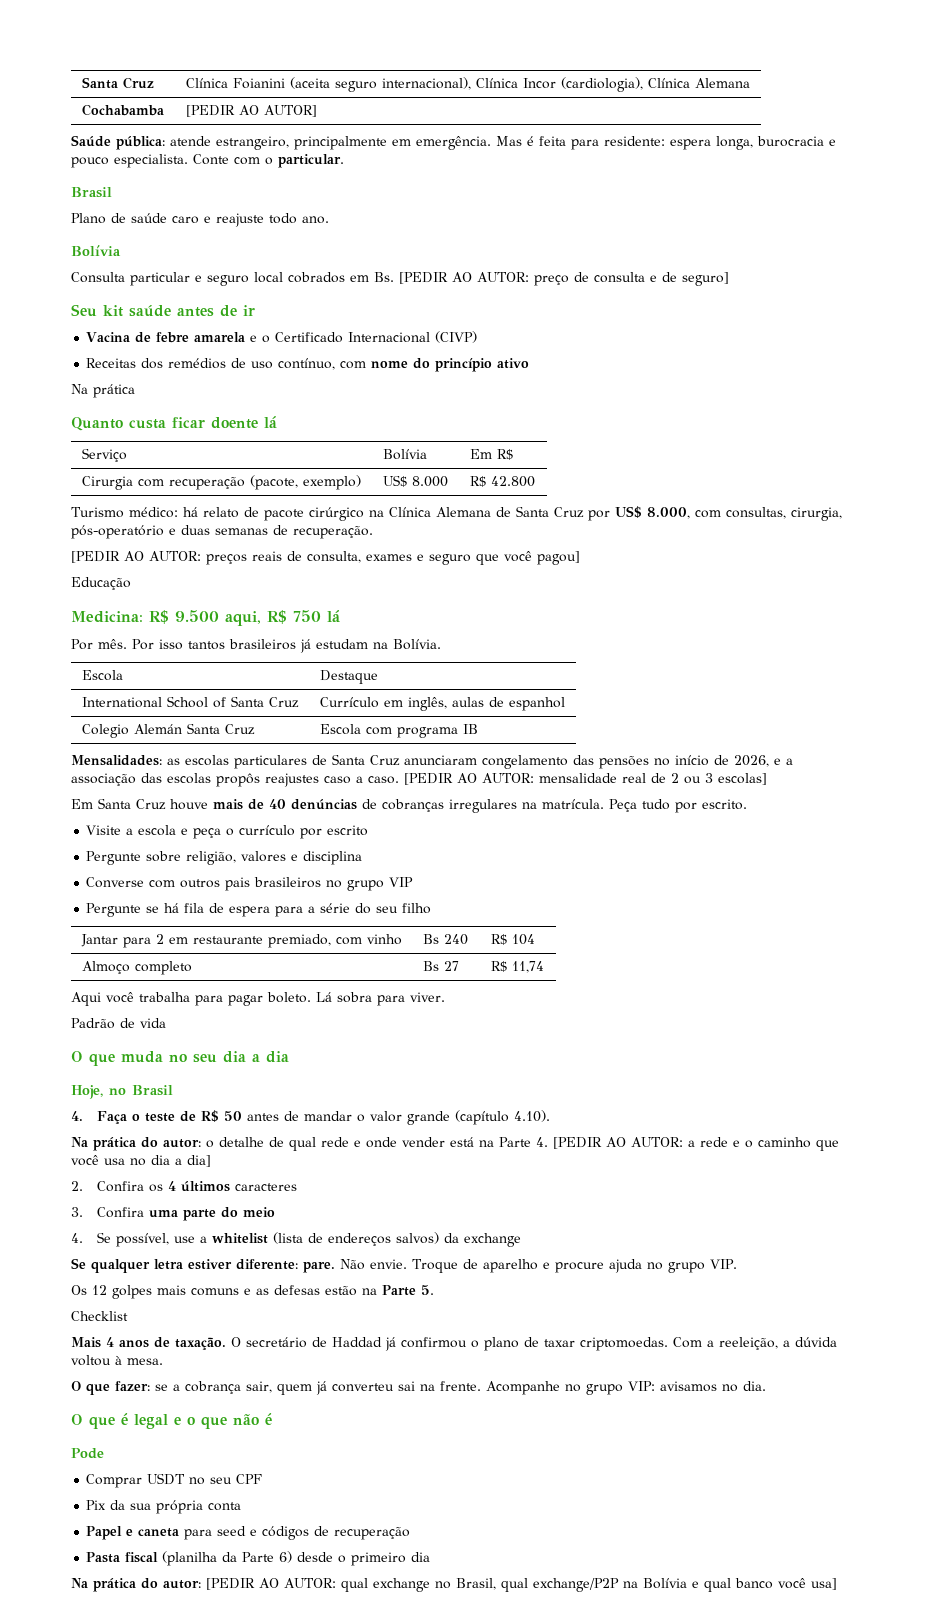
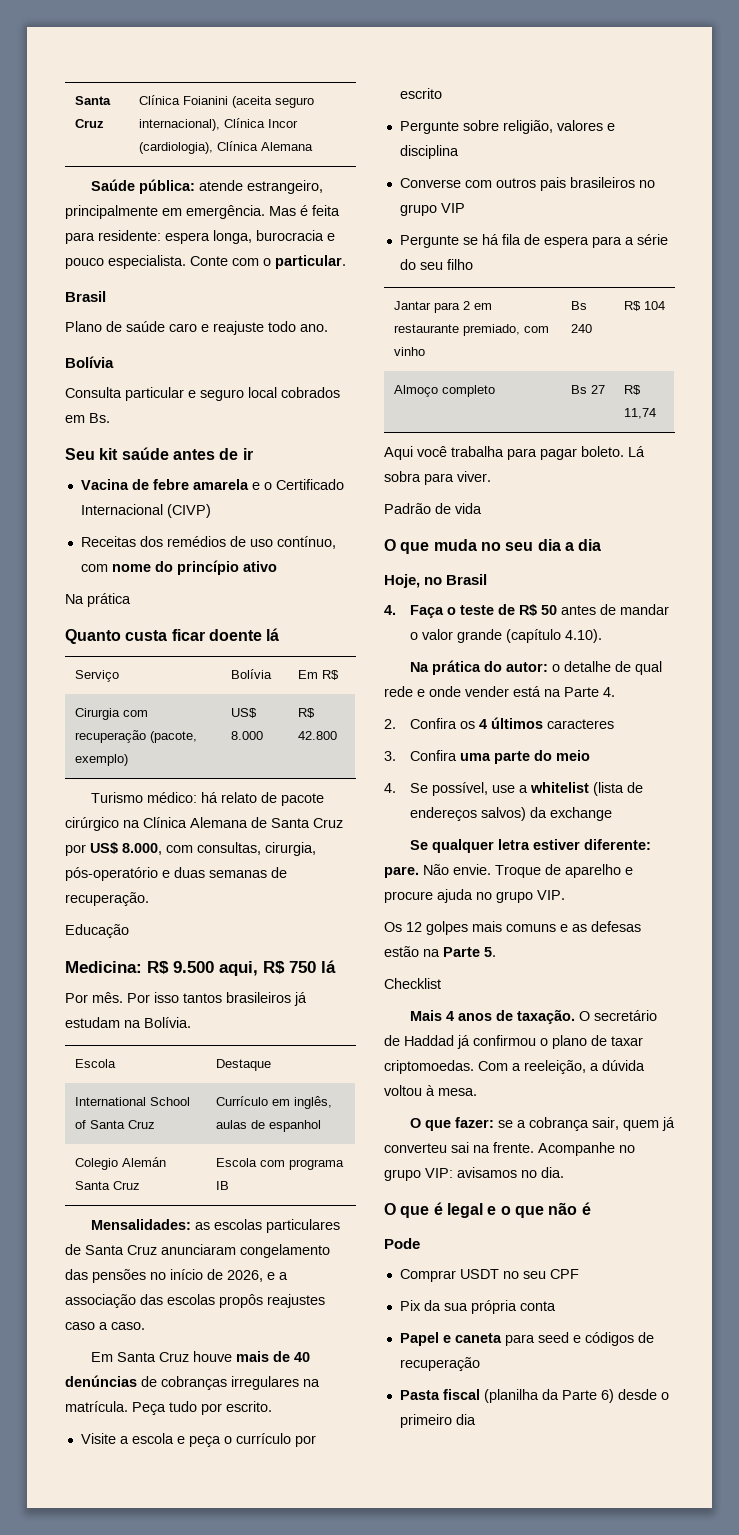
- Cochabamba | [PEDIR AO AUTOR]
- Consulta particular e seguro local cobrados em Bs. [PEDIR AO AUTOR: preço de consulta e de seguro]
+ Consulta particular e seguro local cobrados em Bs.
- [PEDIR AO AUTOR: preços reais de consulta, exames e seguro que você pagou]
- [PEDIR AO AUTOR: mensalidade real de 2 ou 3 escolas]
- Na prática do autor: o detalhe de qual rede e onde vender está na Parte 4. [PEDIR AO AUTOR: a rede e o caminho que você usa no dia a dia]
+ Na prática do autor: o detalhe de qual rede e onde vender está na Parte 4.
- Na prática do autor: [PEDIR AO AUTOR: qual exchange no Brasil, qual exchange/P2P na Bolívia e qual banco você usa]

